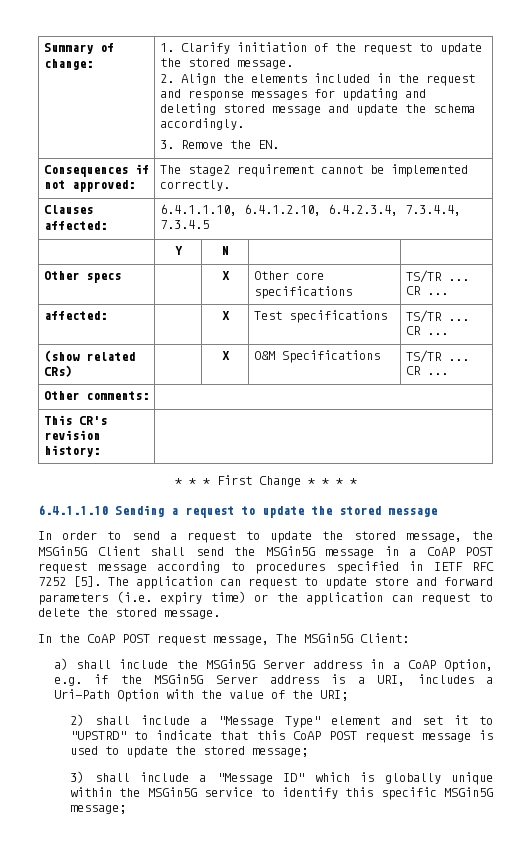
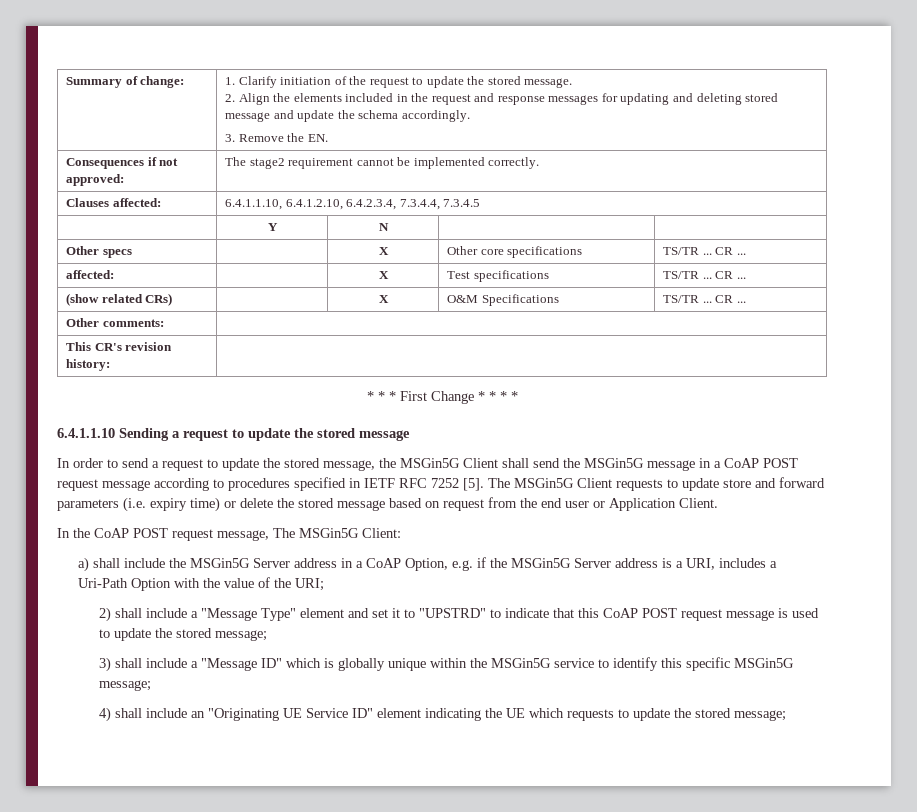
- The application can request to update store and forward parameters (i.e. expiry time) or the application can request to delete the stored message.
+ The MSGin5G Client requests to update store and forward parameters (i.e. expiry time) or delete the stored message based on request from the end user or Application Client.
+ 4) shall include an "Originating UE Service ID" element indicating the UE which requests to update the stored message;

